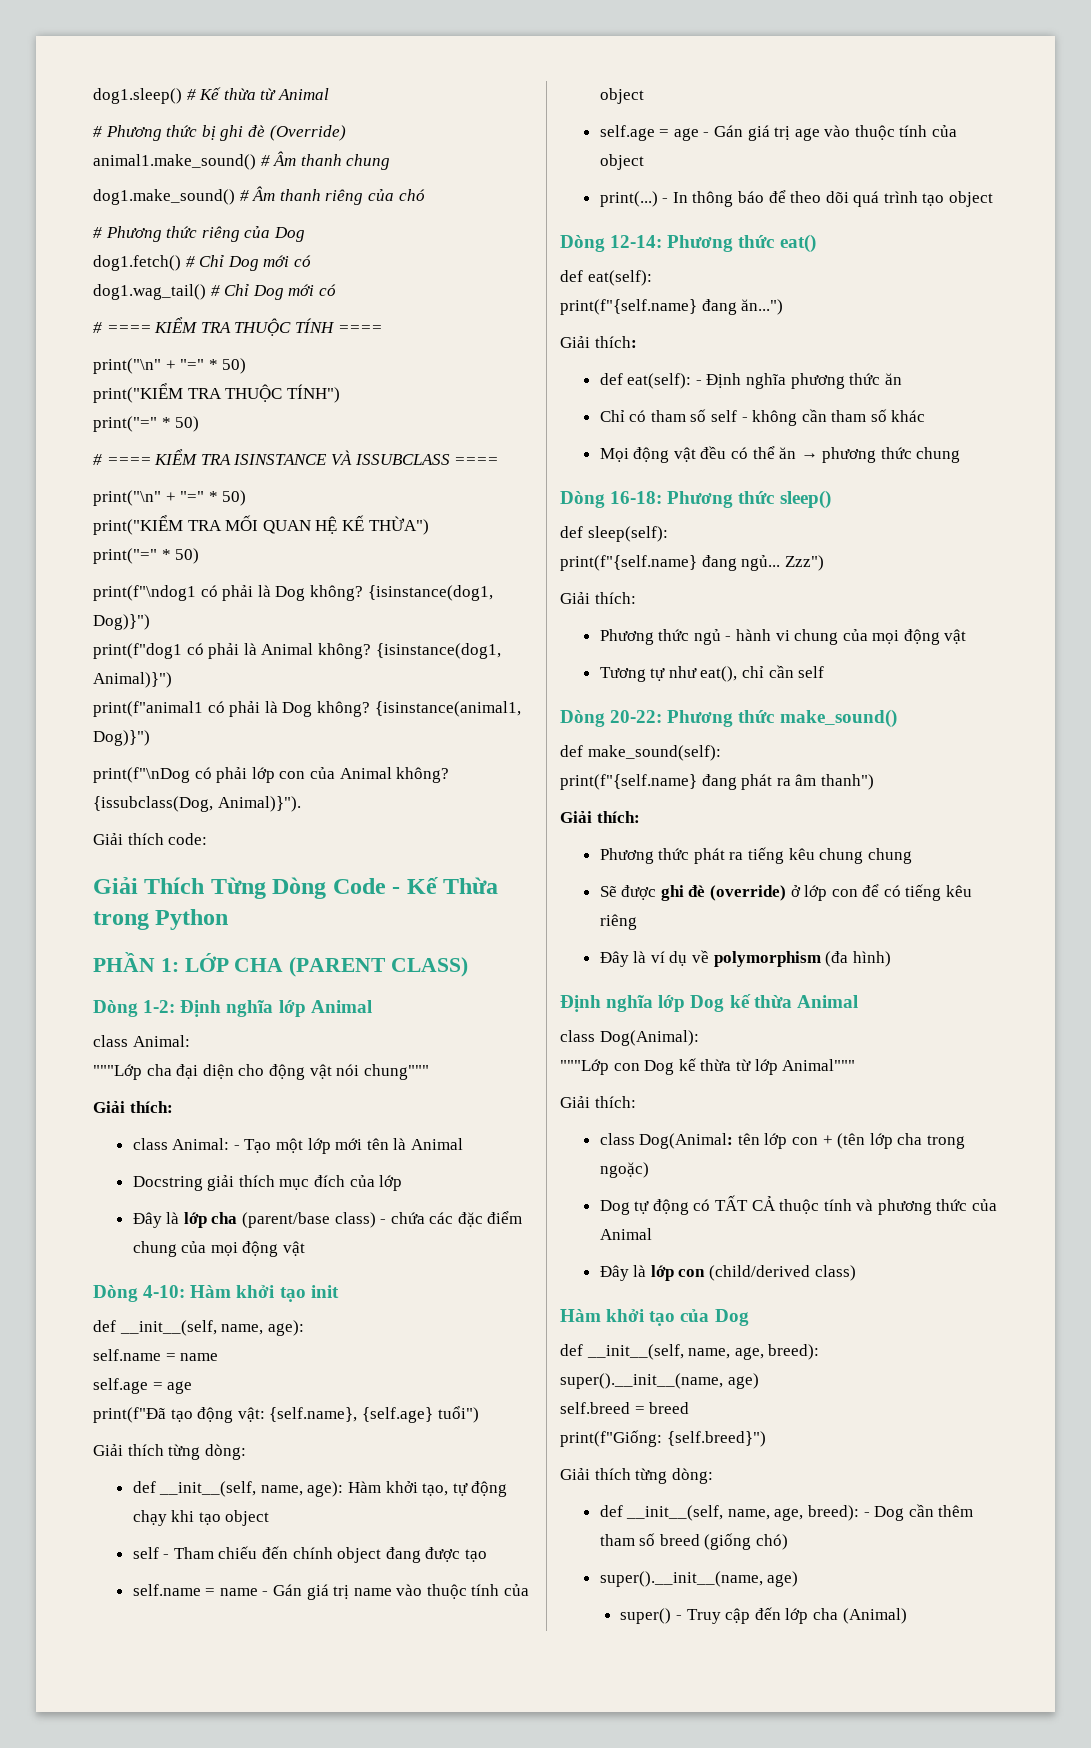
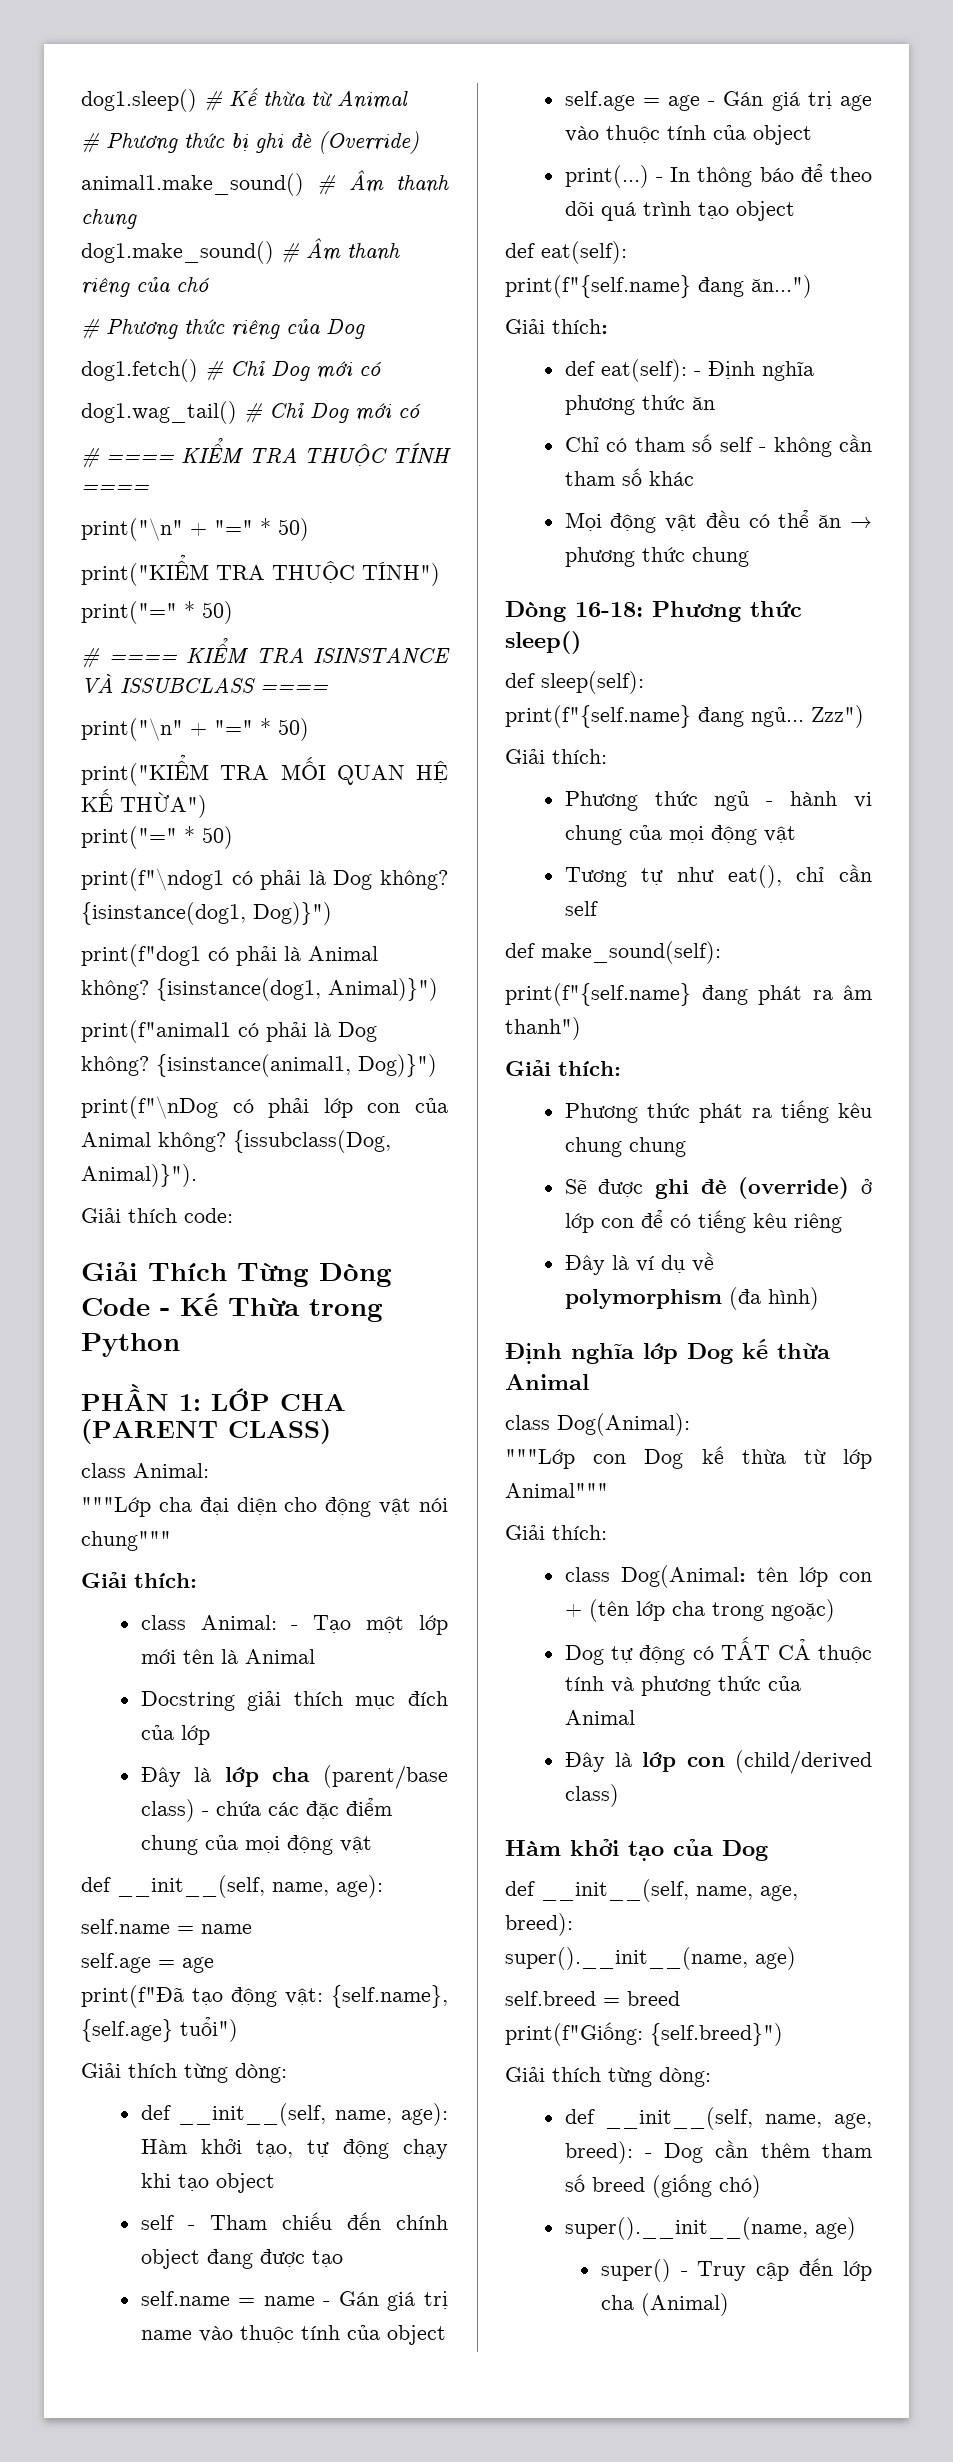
- Dòng 1-2: Định nghĩa lớp Animal
- Dòng 4-10: Hàm khởi tạo init
- Dòng 12-14: Phương thức eat()
- Dòng 20-22: Phương thức make_sound()

